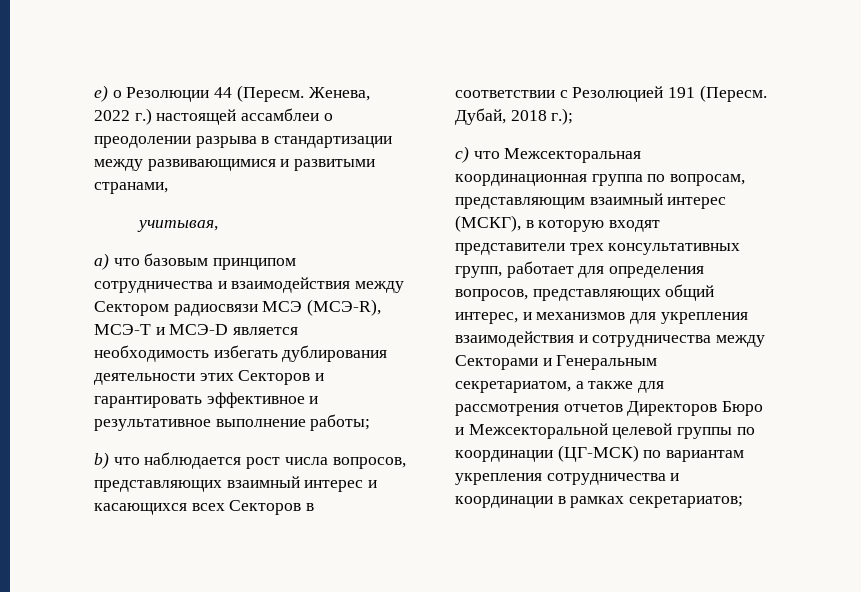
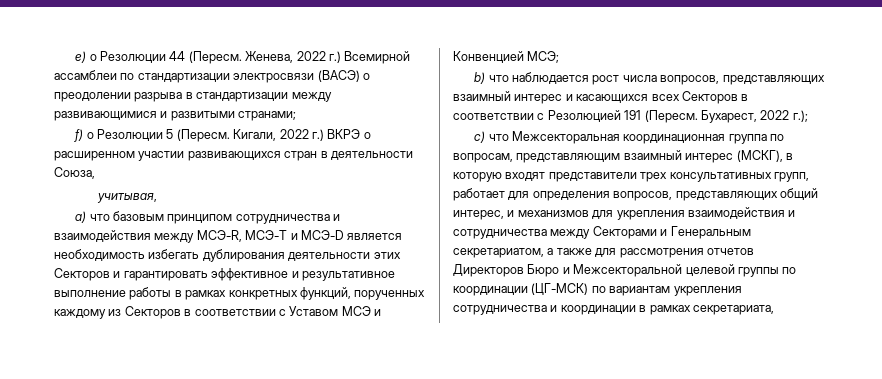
- Женева, 2022 г.) настоящей ассамблеи о преодолении разрыва в стандартизации между развивающимися и развитыми странами,
+ Женева, 2022 г.) Всемирной ассамблеи по стандартизации электросвязи (ВАСЭ) о преодолении разрыва в стандартизации между развивающимися и развитыми странами;
+ f) о Резолюции 5 (Пересм. Кигали, 2022 г.) ВКРЭ о расширенном участии развивающихся стран в деятельности Союза,
- a) что базовым принципом сотрудничества и взаимодействия между Сектором радиосвязи МСЭ (МСЭ-R), МСЭ-Т и МСЭ-D является необходимость избегать дублирования деятельности этих Секторов и гарантировать эффективное и результативное выполнение работы;
+ a) что базовым принципом сотрудничества и взаимодействия между МСЭ-R, МСЭ-Т и МСЭ-D является необходимость избегать дублирования деятельности этих Секторов и гарантировать эффективное и результативное выполнение работы в рамках конкретных функций, порученных каждому из Секторов в соответствии с Уставом МСЭ и Конвенцией МСЭ;
- Дубай, 2018 г.);
+ Бухарест, 2022 г.);
- c) что Межсекторальная координационная группа по вопросам, представляющим взаимный интерес (МСКГ), в которую входят представители трех консультативных групп, работает для определения вопросов, представляющих общий интерес, и механизмов для укрепления взаимодействия и сотрудничества между Секторами и Генеральным секретариатом, а также для рассмотрения отчетов Директоров Бюро и Межсекторальной целевой группы по координации (ЦГ-МСК) по вариантам укрепления сотрудничества и координации в рамках секретариатов;
+ c) что Межсекторальная координационная группа по вопросам, представляющим взаимный интерес (МСКГ), в которую входят представители трех консультативных групп, работает для определения вопросов, представляющих общий интерес, и механизмов для укрепления взаимодействия и сотрудничества между Секторами и Генеральным секретариатом, а также для рассмотрения отчетов Директоров Бюро и Межсекторальной целевой группы по координации (ЦГ-МСК) по вариантам укрепления сотрудничества и координации в рамках секретариата,

